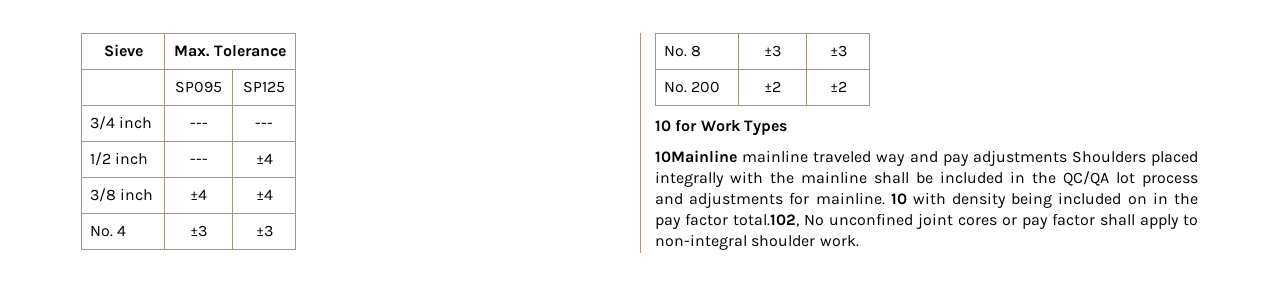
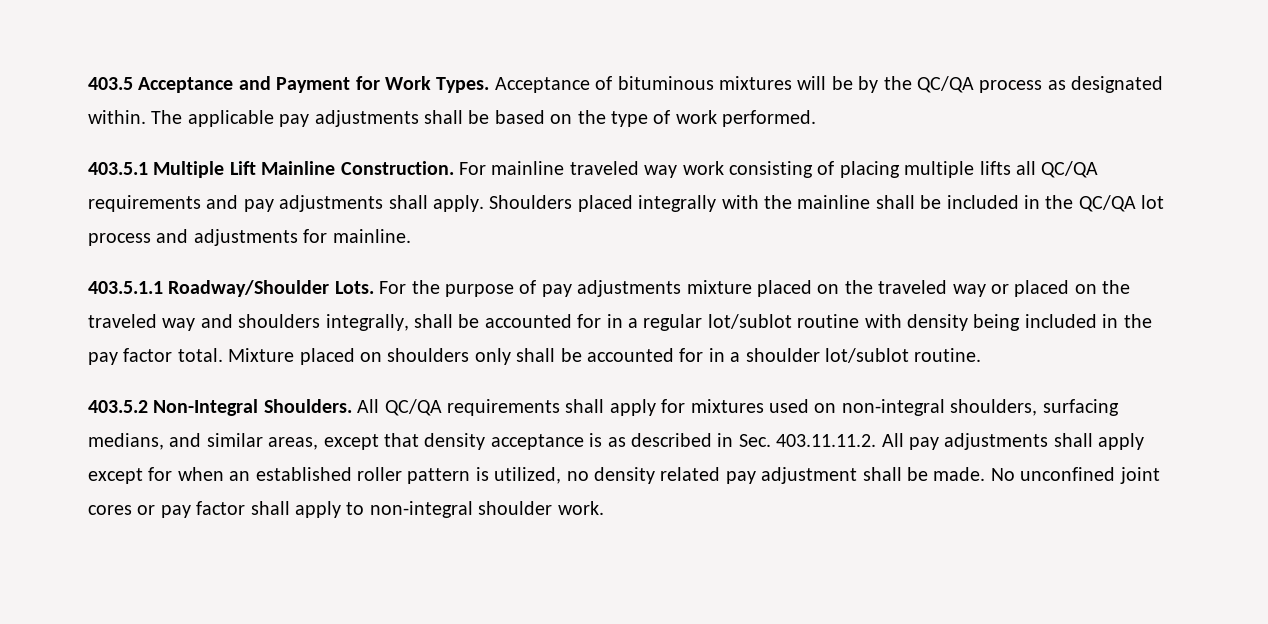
- Sieve | Max. Tolerance
- | SP095 | SP125
- 3/4 inch | --- | ---
- 1/2 inch | --- | ±4
- 3/8 inch | ±4 | ±4
- No. 4 | ±3 | ±3
- No. 8 | ±3 | ±3
- No. 200 | ±2 | ±2
- 10 for Work Types
- 10Mainline mainline traveled way and pay adjustments Shoulders placed integrally with the mainline shall be included in the QC/QA lot process and adjustments for mainline. 10 with density being included on in the pay factor total.102, No unconfined joint cores or pay factor shall apply to non-integral shoulder work.
+ 403.5 Acceptance and Payment for Work Types. Acceptance of bituminous mixtures will be by the QC/QA process as designated within. The applicable pay adjustments shall be based on the type of work performed.
+ 403.5.1 Multiple Lift Mainline Construction. For mainline traveled way work consisting of placing multiple lifts all QC/QA requirements and pay adjustments shall apply. Shoulders placed integrally with the mainline shall be included in the QC/QA lot process and adjustments for mainline.
+ 403.5.1.1 Roadway/Shoulder Lots. For the purpose of pay adjustments mixture placed on the traveled way or placed on the traveled way and shoulders integrally, shall be accounted for in a regular lot/sublot routine with density being included in the pay factor total. Mixture placed on shoulders only shall be accounted for in a shoulder lot/sublot routine.
+ 403.5.2 Non-Integral Shoulders. All QC/QA requirements shall apply for mixtures used on non-integral shoulders, surfacing medians, and similar areas, except that density acceptance is as described in Sec. 403.11.11.2. All pay adjustments shall apply except for when an established roller pattern is utilized, no density related pay adjustment shall be made. No unconfined joint cores or pay factor shall apply to non-integral shoulder work.

